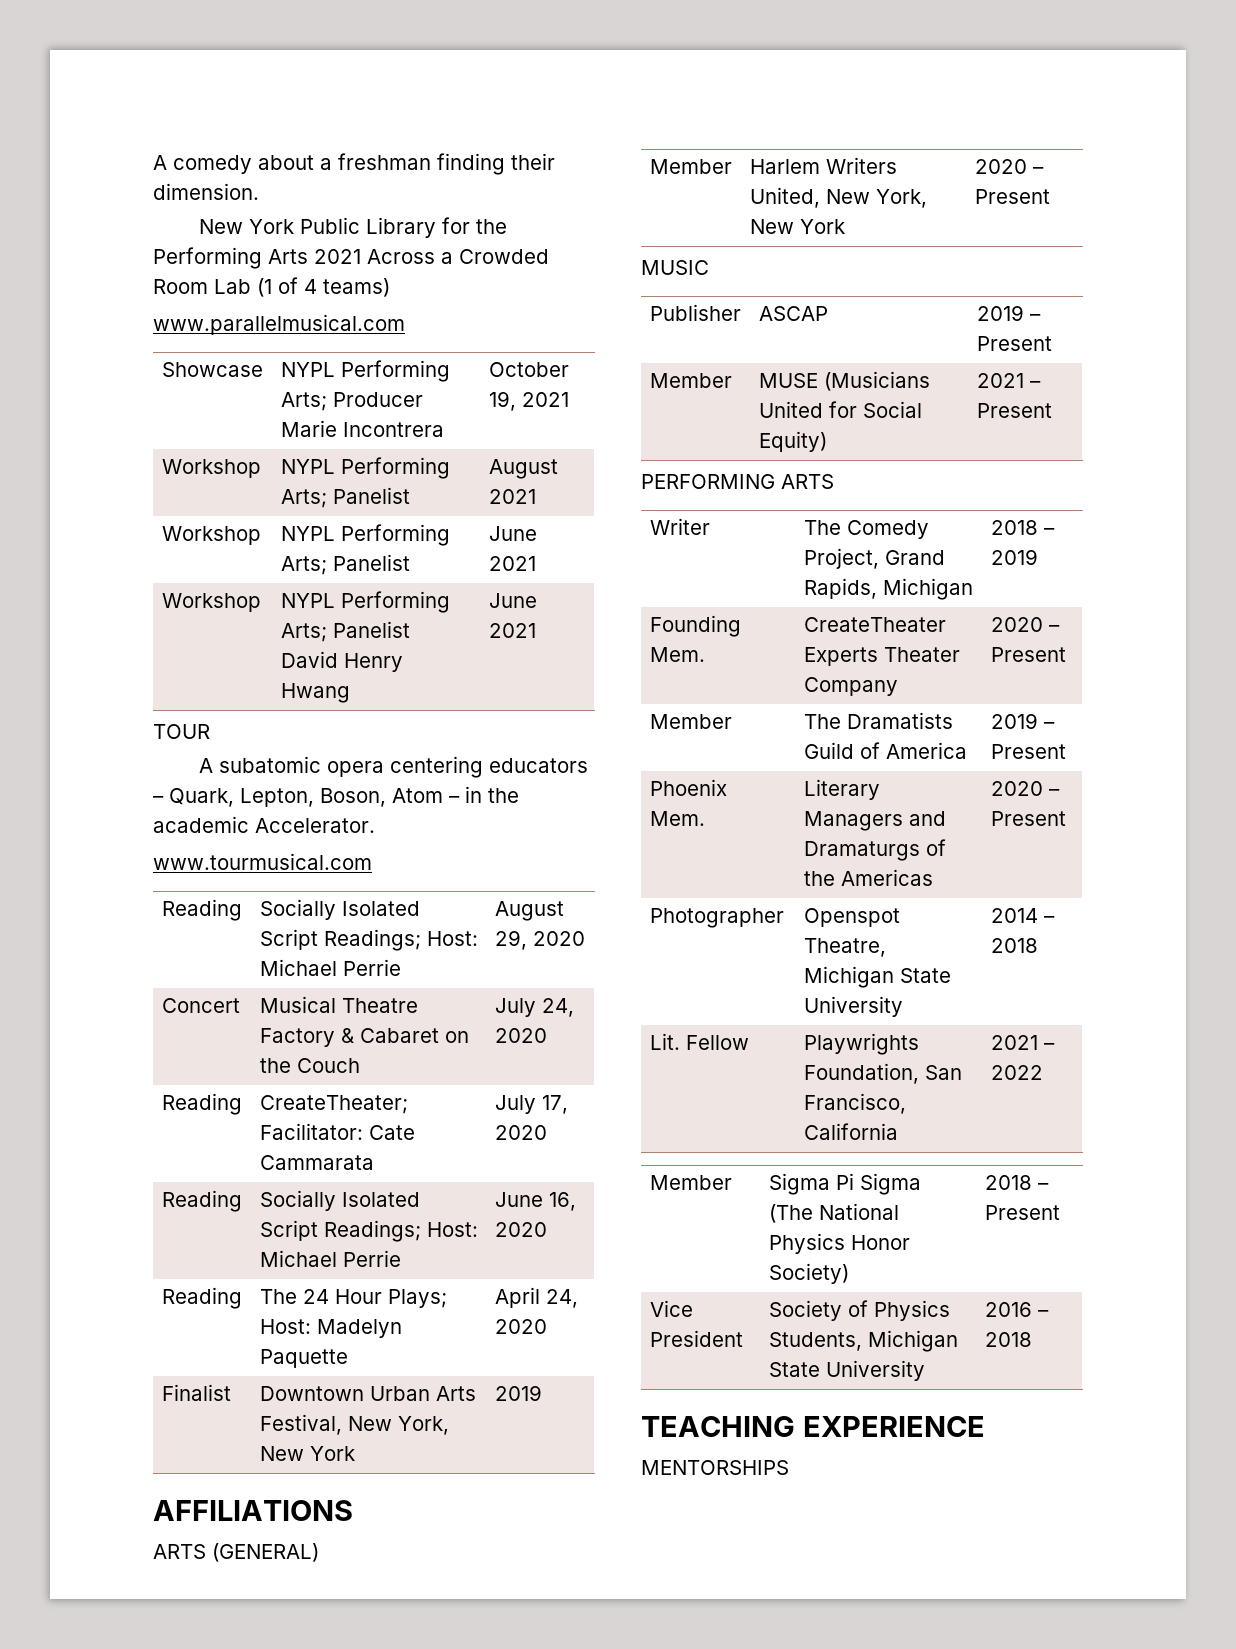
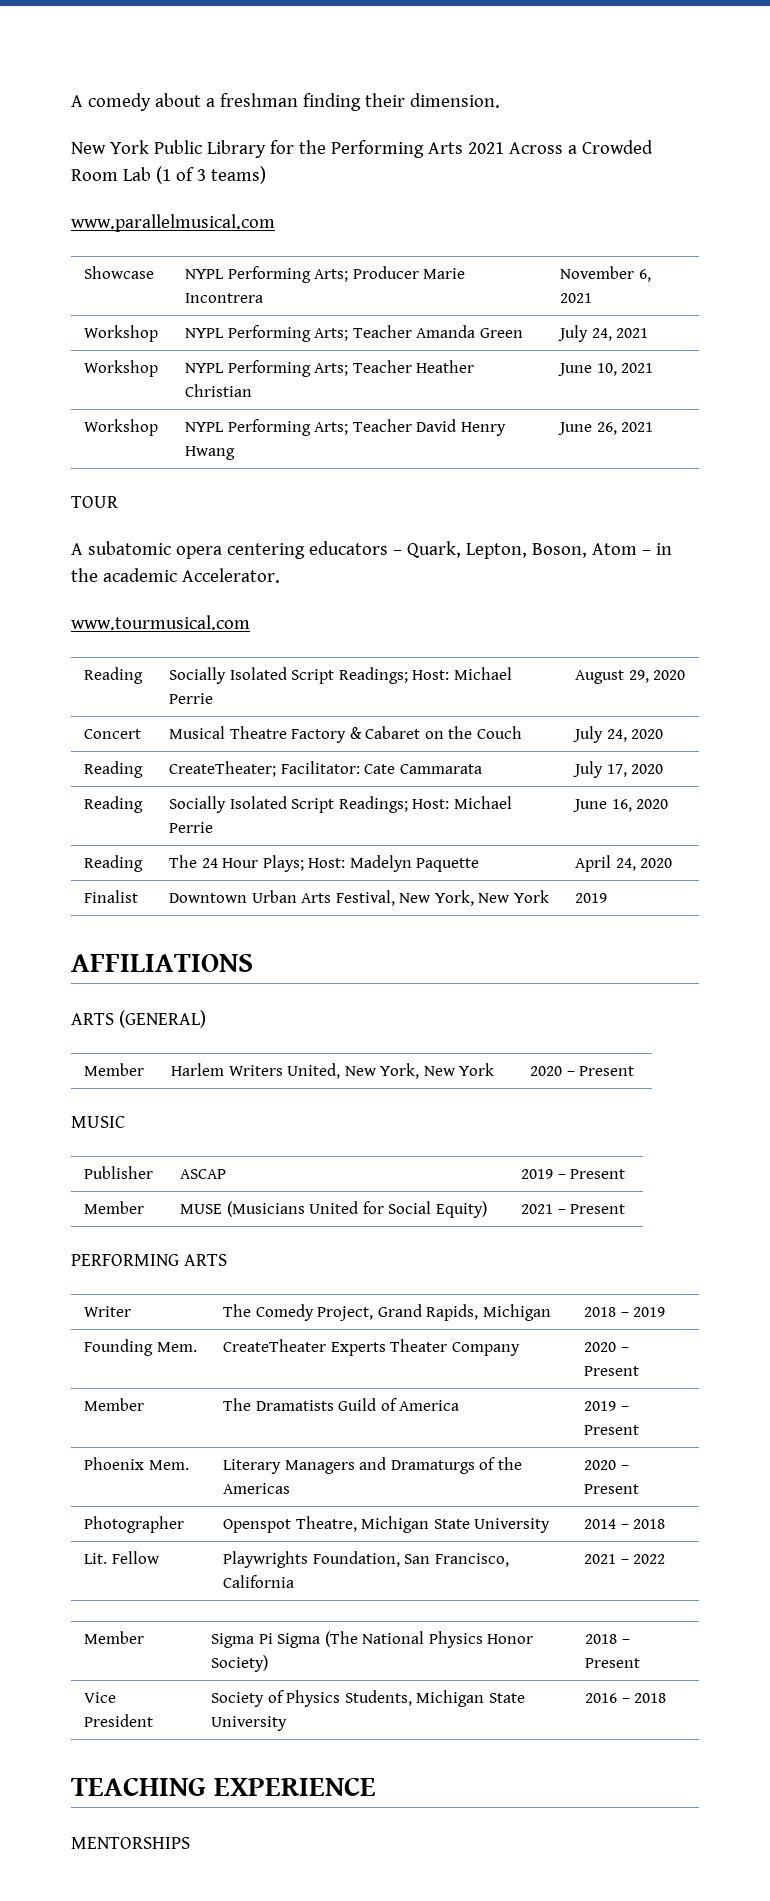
- New York Public Library for the Performing Arts 2021 Across a Crowded Room Lab (1 of 4 teams)
+ New York Public Library for the Performing Arts 2021 Across a Crowded Room Lab (1 of 3 teams)
- Showcase | NYPL Performing Arts; Producer Marie Incontrera | October 19, 2021
- Workshop | NYPL Performing Arts; Panelist | August 2021
- Workshop | NYPL Performing Arts; Panelist | June 2021
- Workshop | NYPL Performing Arts; Panelist David Henry Hwang | June 2021
+ Showcase | NYPL Performing Arts; Producer Marie Incontrera | November 6, 2021
+ Workshop | NYPL Performing Arts; Teacher Amanda Green | July 24, 2021
+ Workshop | NYPL Performing Arts; Teacher Heather Christian | June 10, 2021
+ Workshop | NYPL Performing Arts; Teacher David Henry Hwang | June 26, 2021

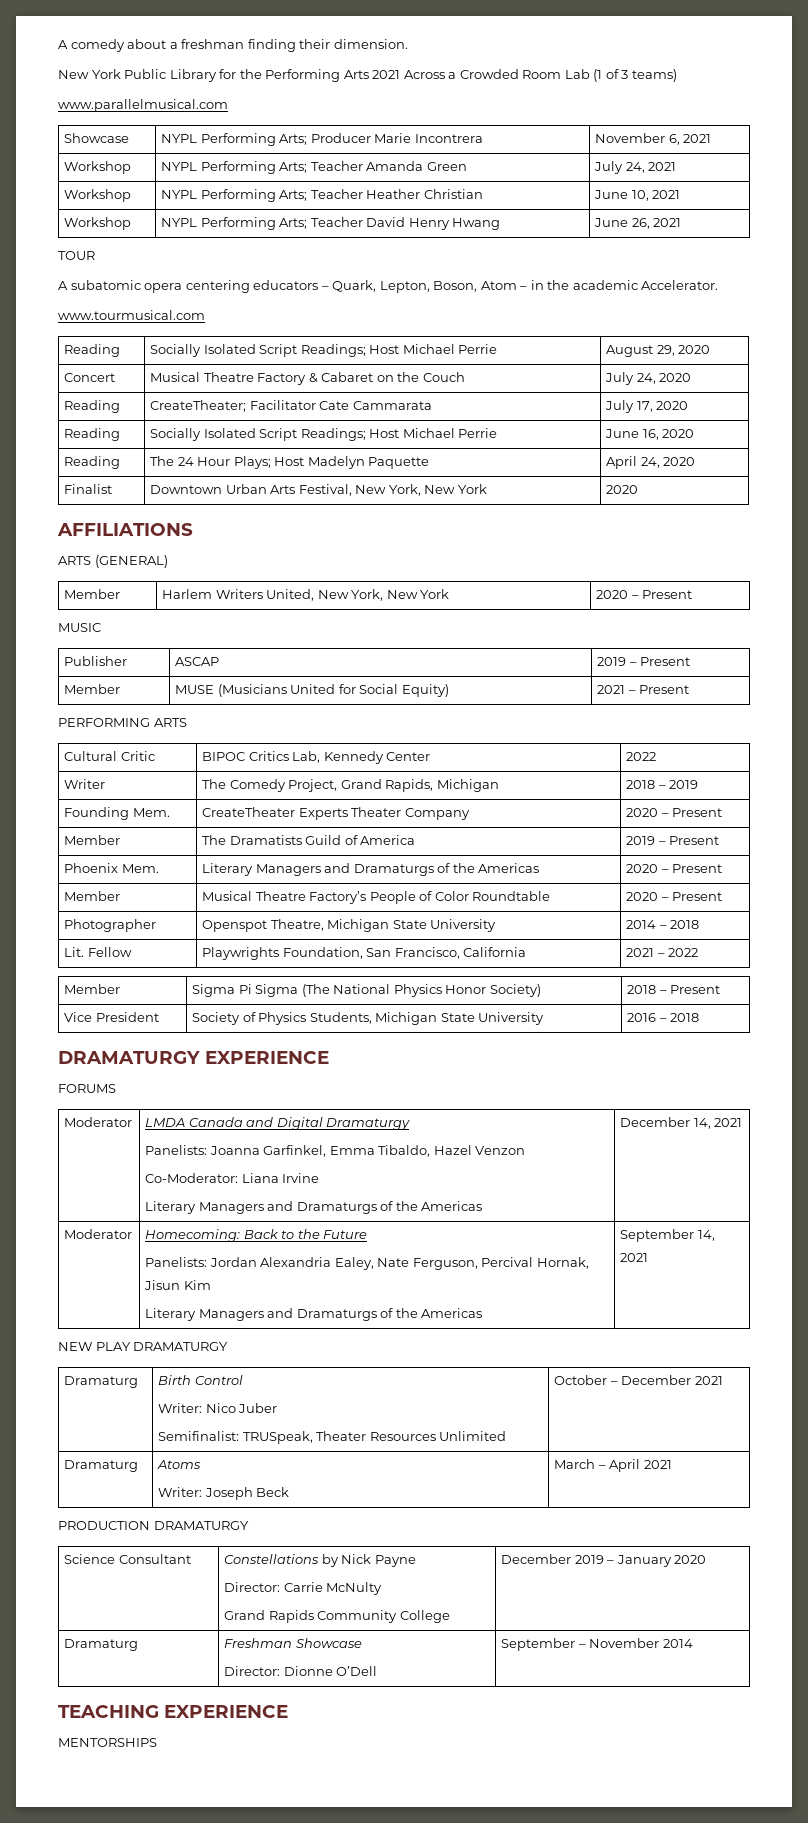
- Reading | Socially Isolated Script Readings; Host: Michael Perrie | August 29, 2020
+ Reading | Socially Isolated Script Readings; Host Michael Perrie | August 29, 2020
- Reading | CreateTheater; Facilitator: Cate Cammarata | July 17, 2020
+ Reading | CreateTheater; Facilitator Cate Cammarata | July 17, 2020
- Reading | Socially Isolated Script Readings; Host: Michael Perrie | June 16, 2020
+ Reading | Socially Isolated Script Readings; Host Michael Perrie | June 16, 2020
- Reading | The 24 Hour Plays; Host: Madelyn Paquette | April 24, 2020
+ Reading | The 24 Hour Plays; Host Madelyn Paquette | April 24, 2020
- Finalist | Downtown Urban Arts Festival, New York, New York | 2019
+ Finalist | Downtown Urban Arts Festival, New York, New York | 2020
+ Cultural Critic | BIPOC Critics Lab, Kennedy Center | 2022
+ Member | Musical Theatre Factory’s People of Color Roundtable | 2020 – Present
+ DRAMATURGY EXPERIENCE
+ FORUMS
+ Moderator | LMDA Canada and Digital Dramaturgy
+ Panelists: Joanna Garfinkel, Emma Tibaldo, Hazel Venzon
+ Co-Moderator: Liana Irvine
+ Literary Managers and Dramaturgs of the Americas | December 14, 2021
+ Moderator | Homecoming: Back to the Future
+ Panelists: Jordan Alexandria Ealey, Nate Ferguson, Percival Hornak, Jisun Kim
+ Literary Managers and Dramaturgs of the Americas | September 14, 2021
+ NEW PLAY DRAMATURGY
+ Dramaturg | Birth Control
+ Writer: Nico Juber
+ Semifinalist: TRUSpeak, Theater Resources Unlimited | October – December 2021
+ Dramaturg | Atoms
+ Writer: Joseph Beck | March – April 2021
+ PRODUCTION DRAMATURGY
+ Science Consultant | Constellations by Nick Payne
+ Director: Carrie McNulty
+ Grand Rapids Community College | December 2019 – January 2020
+ Dramaturg | Freshman Showcase
+ Director: Dionne O’Dell | September – November 2014

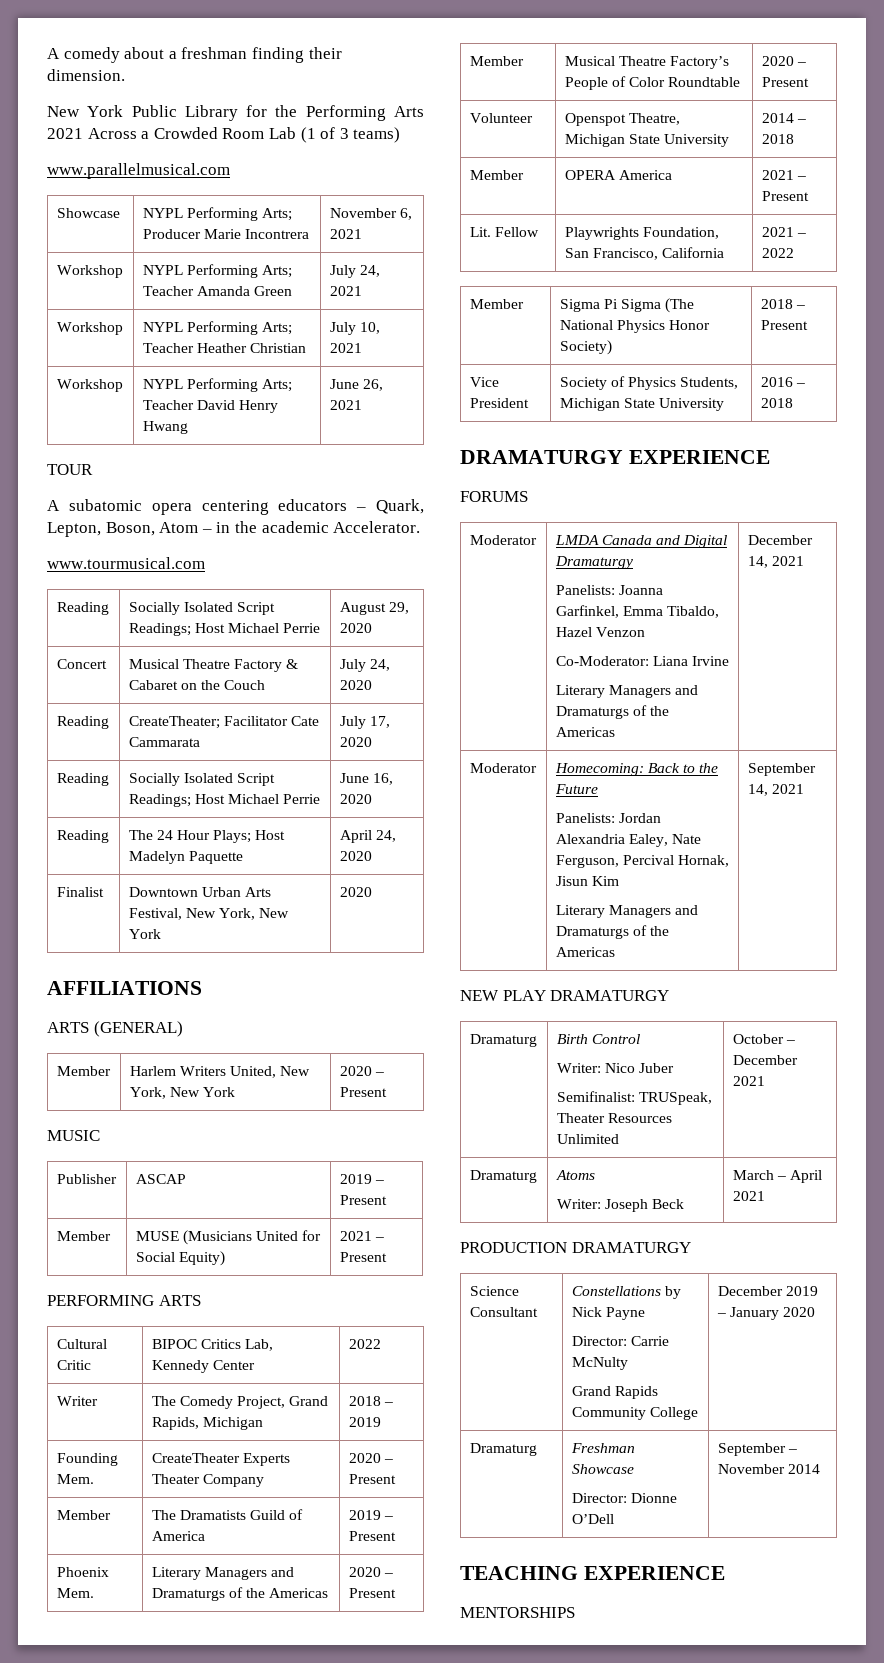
- Workshop | NYPL Performing Arts; Teacher Heather Christian | June 10, 2021
+ Workshop | NYPL Performing Arts; Teacher Heather Christian | July 10, 2021
- Photographer | Openspot Theatre, Michigan State University | 2014 – 2018
+ Volunteer | Openspot Theatre, Michigan State University | 2014 – 2018
+ Member | OPERA America | 2021 – Present

